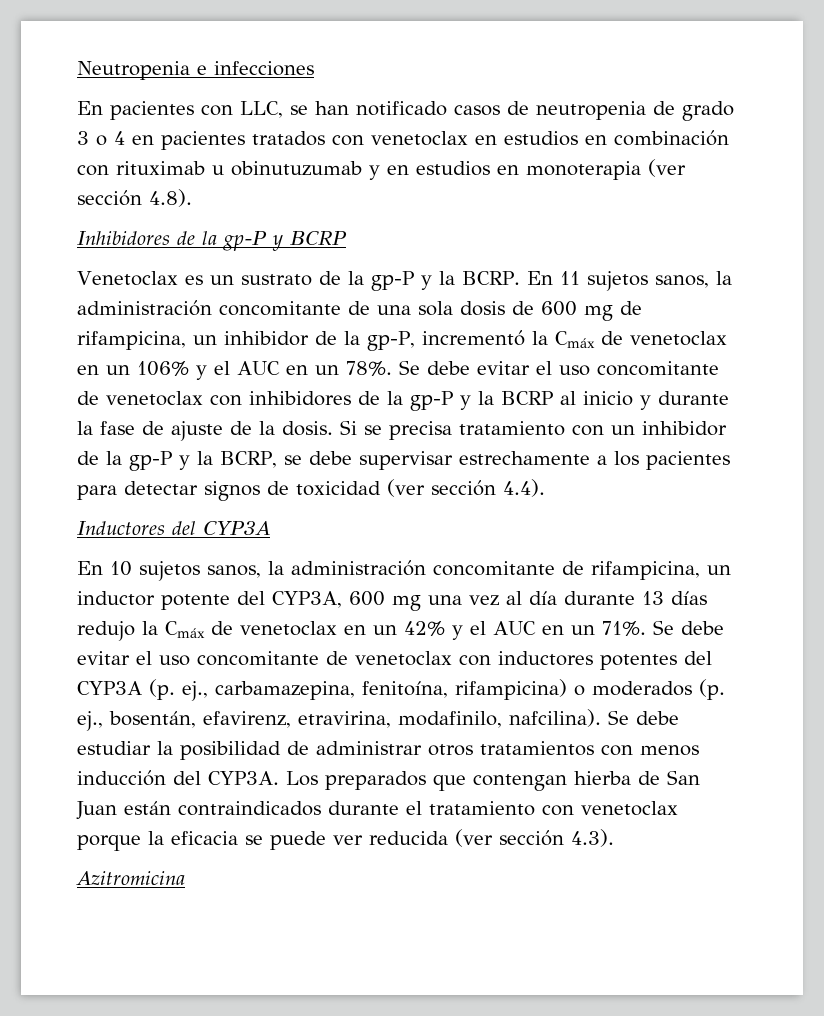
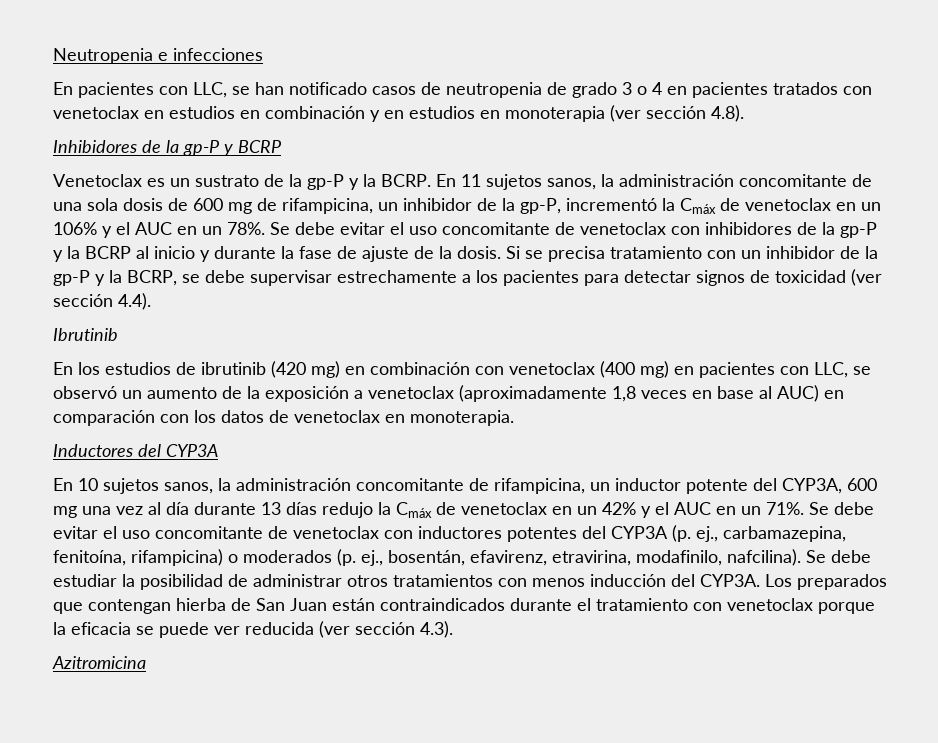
- En pacientes con LLC, se han notificado casos de neutropenia de grado 3 o 4 en pacientes tratados con venetoclax en estudios en combinación con rituximab u obinutuzumab y en estudios en monoterapia (ver sección 4.8).
+ En pacientes con LLC, se han notificado casos de neutropenia de grado 3 o 4 en pacientes tratados con venetoclax en estudios en combinación y en estudios en monoterapia (ver sección 4.8).
+ Ibrutinib
+ En los estudios de ibrutinib (420 mg) en combinación con venetoclax (400 mg) en pacientes con LLC, se observó un aumento de la exposición a venetoclax (aproximadamente 1,8 veces en base al AUC) en comparación con los datos de venetoclax en monoterapia.

